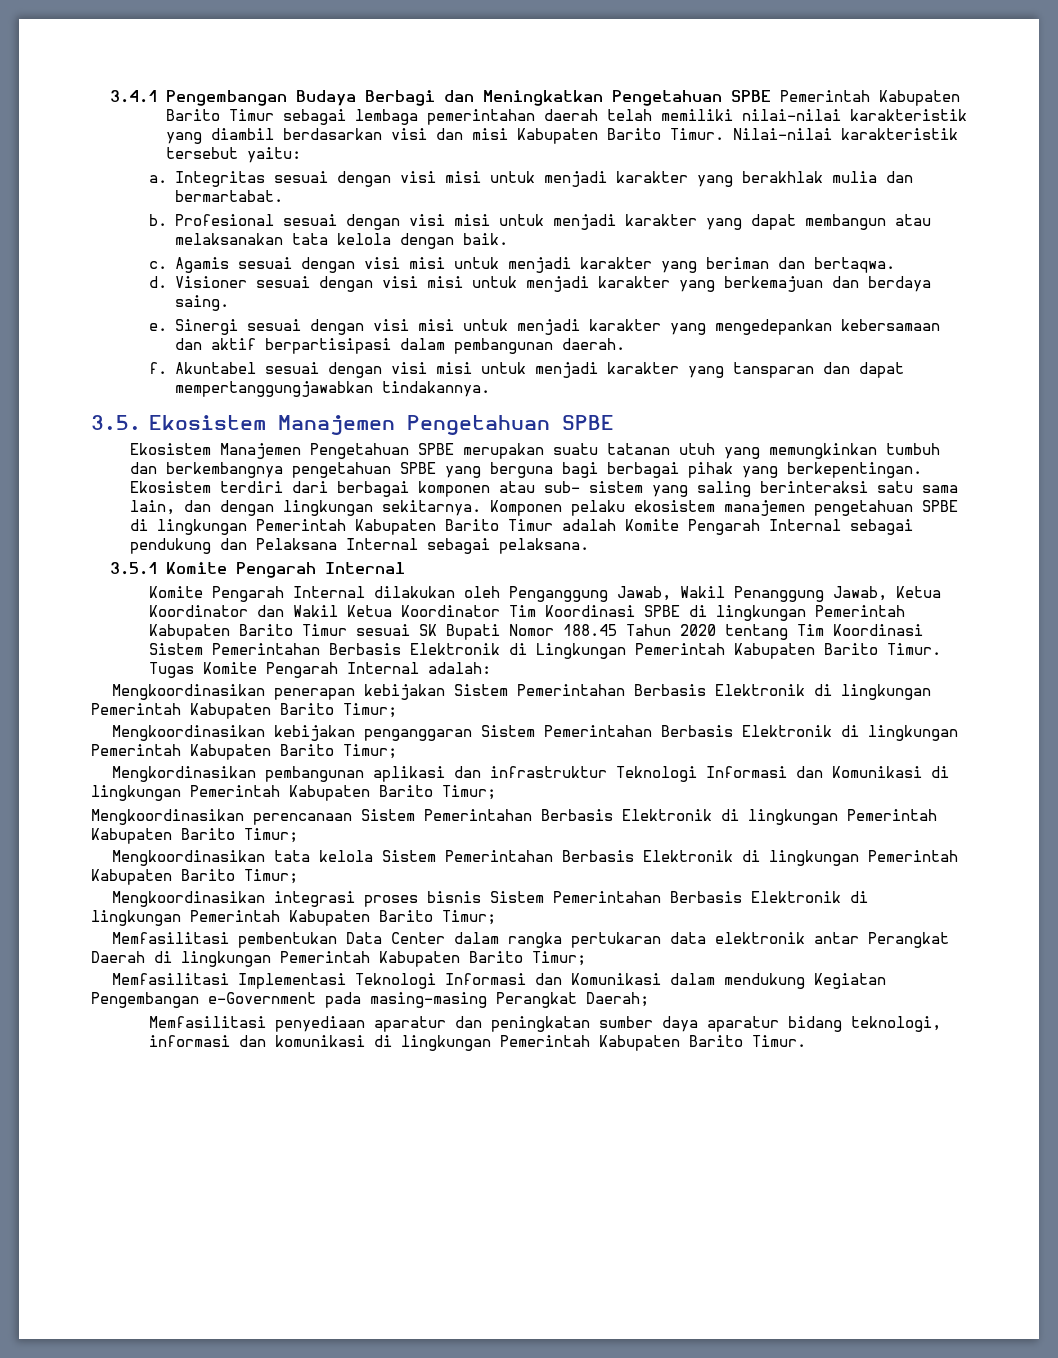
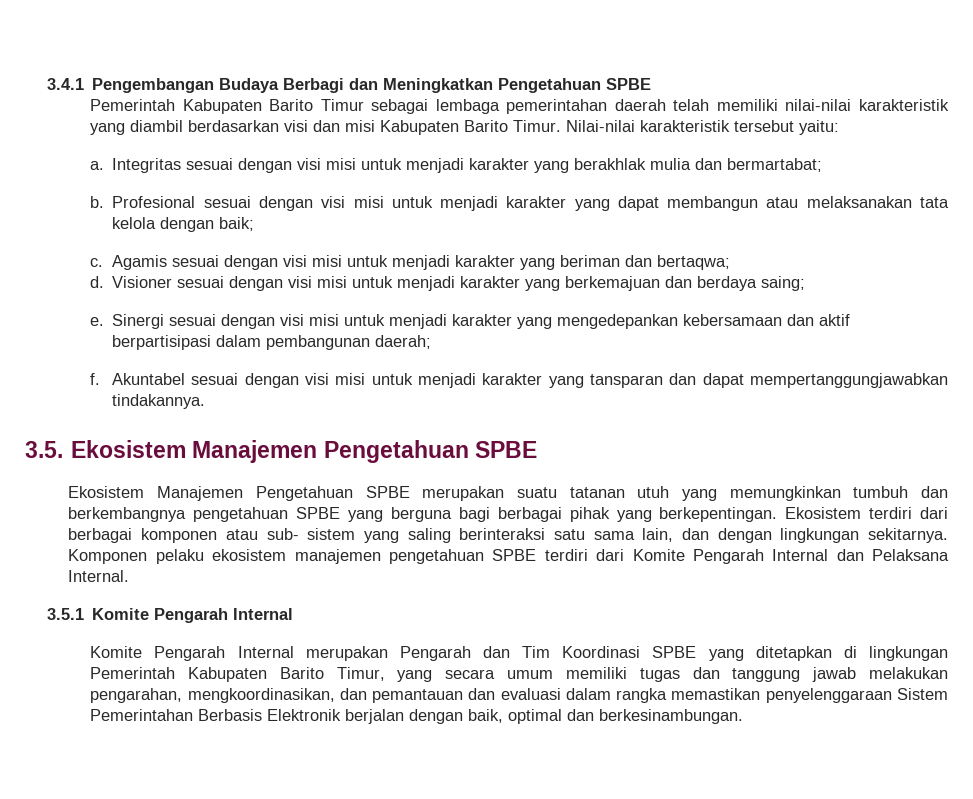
- 3.4.1 Pengembangan Budaya Berbagi dan Meningkatkan Pengetahuan SPBE Pemerintah Kabupaten Barito Timur sebagai lembaga pemerintahan daerah telah memiliki nilai-nilai karakteristik yang diambil berdasarkan visi dan misi Kabupaten Barito Timur.
+ 3.4.1 Pengembangan Budaya Berbagi dan Meningkatkan Pengetahuan SPBE
+ Pemerintah Kabupaten Barito Timur sebagai lembaga pemerintahan daerah telah memiliki nilai-nilai karakteristik yang diambil berdasarkan visi dan misi Kabupaten Barito Timur.
- Integritas sesuai dengan visi misi untuk menjadi karakter yang berakhlak mulia dan bermartabat.
+ Integritas sesuai dengan visi misi untuk menjadi karakter yang berakhlak mulia dan bermartabat;
- Profesional sesuai dengan visi misi untuk menjadi karakter yang dapat membangun atau melaksanakan tata kelola dengan baik.
+ Profesional sesuai dengan visi misi untuk menjadi karakter yang dapat membangun atau melaksanakan tata kelola dengan baik;
- Agamis sesuai dengan visi misi untuk menjadi karakter yang beriman dan bertaqwa.
+ Agamis sesuai dengan visi misi untuk menjadi karakter yang beriman dan bertaqwa;
- Visioner sesuai dengan visi misi untuk menjadi karakter yang berkemajuan dan berdaya saing.
+ Visioner sesuai dengan visi misi untuk menjadi karakter yang berkemajuan dan berdaya saing;
- Sinergi sesuai dengan visi misi untuk menjadi karakter yang mengedepankan kebersamaan dan aktif berpartisipasi dalam pembangunan daerah.
+ Sinergi sesuai dengan visi misi untuk menjadi karakter yang mengedepankan kebersamaan dan aktif berpartisipasi dalam pembangunan daerah;
- Komponen pelaku ekosistem manajemen pengetahuan SPBE di lingkungan Pemerintah Kabupaten Barito Timur adalah Komite Pengarah Internal sebagai pendukung dan Pelaksana Internal sebagai pelaksana.
+ Komponen pelaku ekosistem manajemen pengetahuan SPBE terdiri dari Komite Pengarah Internal dan Pelaksana Internal.
- Komite Pengarah Internal dilakukan oleh Penganggung Jawab, Wakil Penanggung Jawab, Ketua Koordinator dan Wakil Ketua Koordinator Tim Koordinasi SPBE di lingkungan Pemerintah Kabupaten Barito Timur sesuai SK Bupati Nomor 188.45 Tahun 2020 tentang Tim Koordinasi Sistem Pemerintahan Berbasis Elektronik di Lingkungan Pemerintah Kabupaten Barito Timur. Tugas Komite Pengarah Internal adalah:
- Mengkoordinasikan penerapan kebijakan Sistem Pemerintahan Berbasis Elektronik di lingkungan Pemerintah Kabupaten Barito Timur;
- Mengkoordinasikan kebijakan penganggaran Sistem Pemerintahan Berbasis Elektronik di lingkungan Pemerintah Kabupaten Barito Timur;
- Mengkordinasikan pembangunan aplikasi dan infrastruktur Teknologi Informasi dan Komunikasi di lingkungan Pemerintah Kabupaten Barito Timur;
- Mengkoordinasikan perencanaan Sistem Pemerintahan Berbasis Elektronik di lingkungan Pemerintah Kabupaten Barito Timur;
- Mengkoordinasikan tata kelola Sistem Pemerintahan Berbasis Elektronik di lingkungan Pemerintah Kabupaten Barito Timur;
- Mengkoordinasikan integrasi proses bisnis Sistem Pemerintahan Berbasis Elektronik di lingkungan Pemerintah Kabupaten Barito Timur;
- Memfasilitasi pembentukan Data Center dalam rangka pertukaran data elektronik antar Perangkat Daerah di lingkungan Pemerintah Kabupaten Barito Timur;
- Memfasilitasi Implementasi Teknologi Informasi dan Komunikasi dalam mendukung Kegiatan Pengembangan e-Government pada masing-masing Perangkat Daerah;
- Memfasilitasi penyediaan aparatur dan peningkatan sumber daya aparatur bidang teknologi, informasi dan komunikasi di lingkungan Pemerintah Kabupaten Barito Timur.
+ Komite Pengarah Internal merupakan Pengarah dan Tim Koordinasi SPBE yang ditetapkan di lingkungan Pemerintah Kabupaten Barito Timur, yang secara umum memiliki tugas dan tanggung jawab melakukan pengarahan, mengkoordinasikan, dan pemantauan dan evaluasi dalam rangka memastikan penyelenggaraan Sistem Pemerintahan Berbasis Elektronik berjalan dengan baik, optimal dan berkesinambungan.

